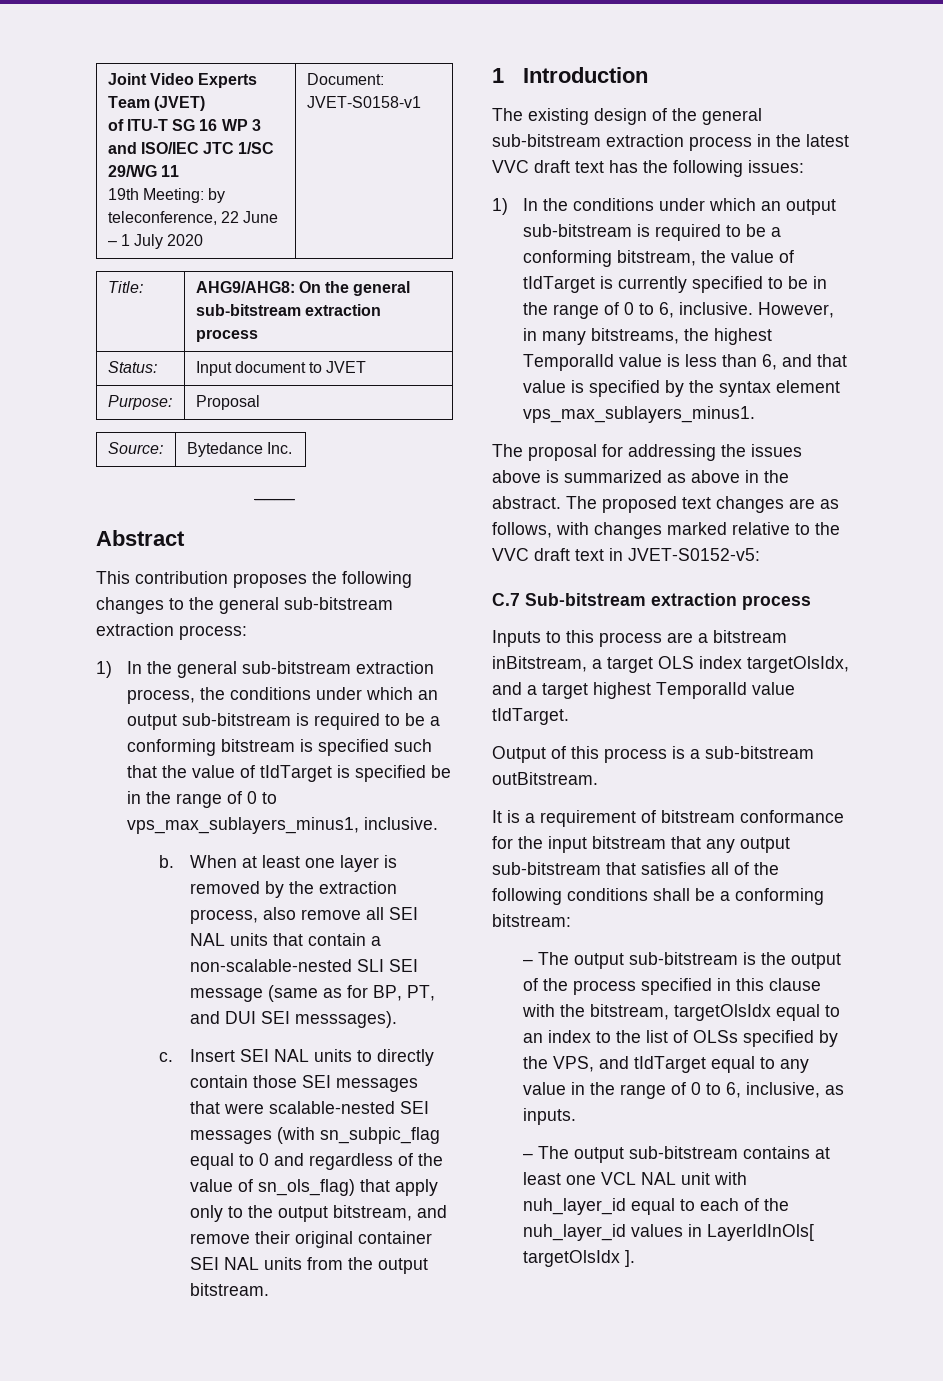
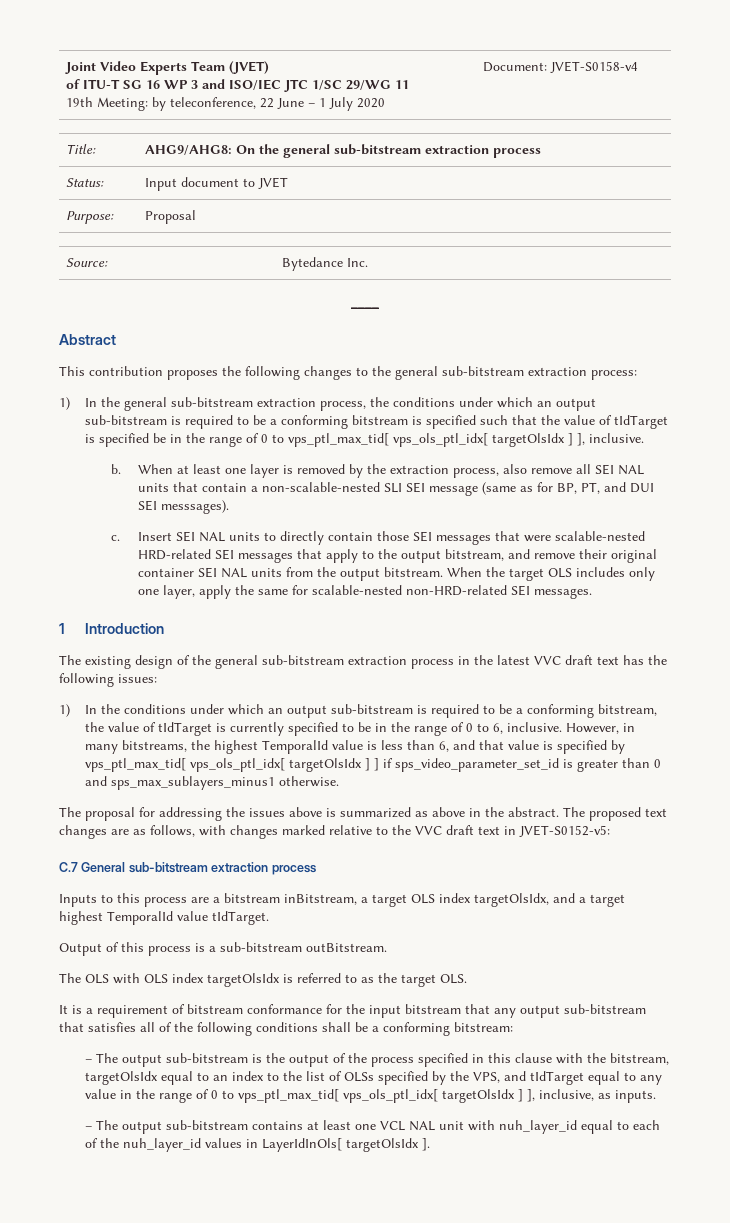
  Joint Video Experts Team (JVET)
  of ITU-T SG 16 WP 3 and ISO/IEC JTC 1/SC 29/WG 11
- 19th Meeting: by teleconference, 22 June – 1 July 2020 | Document: JVET-S0158-v1
+ 19th Meeting: by teleconference, 22 June – 1 July 2020 | Document: JVET-S0158-v4
- 1) In the general sub-bitstream extraction process, the conditions under which an output sub-bitstream is required to be a conforming bitstream is specified such that the value of tIdTarget is specified be in the range of 0 to vps_max_sublayers_minus1, inclusive.
+ 1) In the general sub-bitstream extraction process, the conditions under which an output sub-bitstream is required to be a conforming bitstream is specified such that the value of tIdTarget is specified be in the range of 0 to vps_ptl_max_tid[ vps_ols_ptl_idx[ targetOlsIdx ] ], inclusive.
- Insert SEI NAL units to directly contain those SEI messages that were scalable-nested SEI messages (with sn_subpic_flag equal to 0 and regardless of the value of sn_ols_flag) that apply only to the output bitstream, and remove their original container SEI NAL units from the output bitstream.
+ Insert SEI NAL units to directly contain those SEI messages that were scalable-nested HRD-related SEI messages that apply to the output bitstream, and remove their original container SEI NAL units from the output bitstream. When the target OLS includes only one layer, apply the same for scalable-nested non-HRD-related SEI messages.
- However, in many bitstreams, the highest TemporalId value is less than 6, and that value is specified by the syntax element vps_max_sublayers_minus1.
+ However, in many bitstreams, the highest TemporalId value is less than 6, and that value is specified by vps_ptl_max_tid[ vps_ols_ptl_idx[ targetOlsIdx ] ] if sps_video_parameter_set_id is greater than 0 and sps_max_sublayers_minus1 otherwise.
- C.7 Sub-bitstream extraction process
+ C.7 General sub-bitstream extraction process
+ The OLS with OLS index targetOlsIdx is referred to as the target OLS.
- – The output sub-bitstream is the output of the process specified in this clause with the bitstream, targetOlsIdx equal to an index to the list of OLSs specified by the VPS, and tIdTarget equal to any value in the range of 0 to 6, inclusive, as inputs.
+ – The output sub-bitstream is the output of the process specified in this clause with the bitstream, targetOlsIdx equal to an index to the list of OLSs specified by the VPS, and tIdTarget equal to any value in the range of 0 to vps_ptl_max_tid[ vps_ols_ptl_idx[ targetOlsIdx ] ], inclusive, as inputs.

